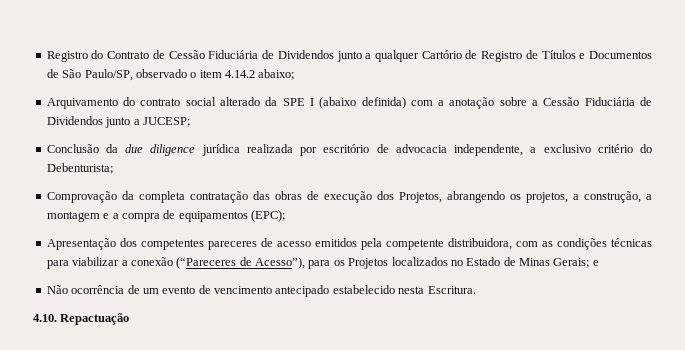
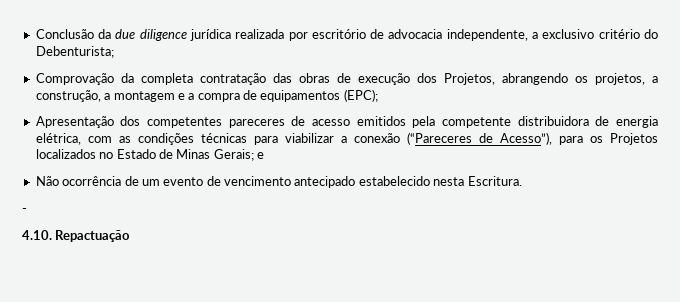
- Registro do Contrato de Cessão Fiduciária de Dividendos junto a qualquer Cartório de Registro de Títulos e Documentos de São Paulo/SP, observado o item 4.14.2 abaixo;
- Arquivamento do contrato social alterado da SPE I (abaixo definida) com a anotação sobre a Cessão Fiduciária de Dividendos junto a JUCESP;
- Apresentação dos competentes pareceres de acesso emitidos pela competente distribuidora, com as condições técnicas para viabilizar a conexão (“Pareceres de Acesso”), para os Projetos localizados no Estado de Minas Gerais; e
+ Apresentação dos competentes pareceres de acesso emitidos pela competente distribuidora de energia elétrica, com as condições técnicas para viabilizar a conexão (“Pareceres de Acesso”), para os Projetos localizados no Estado de Minas Gerais; e
+ -

